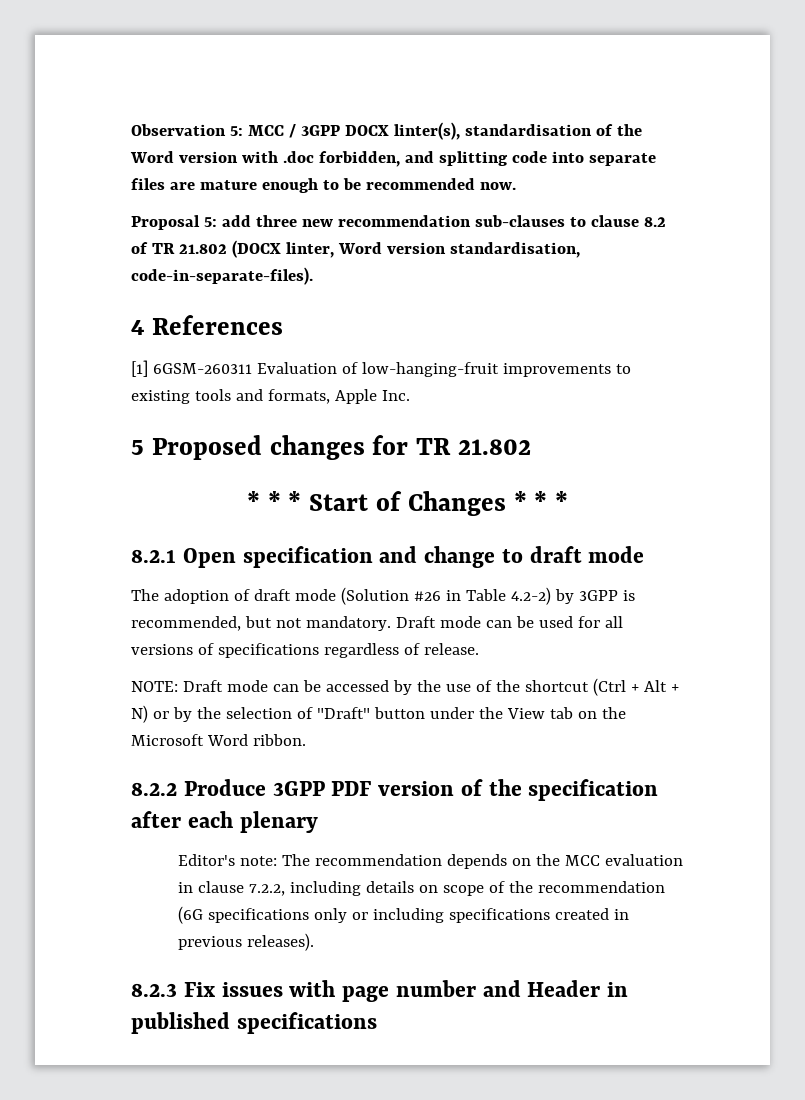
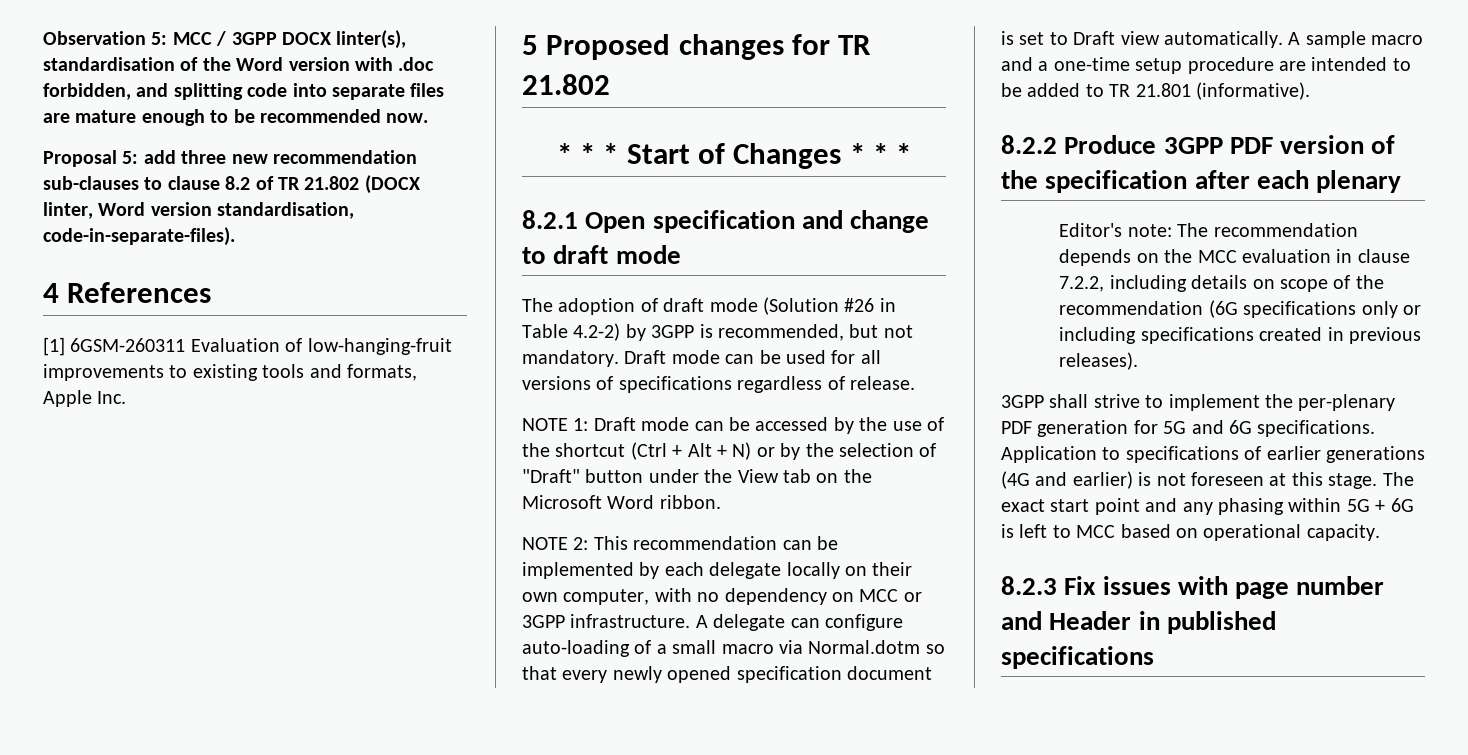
- NOTE: Draft mode can be accessed by the use of the shortcut (Ctrl + Alt + N) or by the selection of "Draft" button under the View tab on the Microsoft Word ribbon.
+ NOTE 1: Draft mode can be accessed by the use of the shortcut (Ctrl + Alt + N) or by the selection of "Draft" button under the View tab on the Microsoft Word ribbon.
+ NOTE 2: This recommendation can be implemented by each delegate locally on their own computer, with no dependency on MCC or 3GPP infrastructure. A delegate can configure auto-loading of a small macro via Normal.dotm so that every newly opened specification document is set to Draft view automatically. A sample macro and a one-time setup procedure are intended to be added to TR 21.801 (informative).
+ 3GPP shall strive to implement the per-plenary PDF generation for 5G and 6G specifications. Application to specifications of earlier generations (4G and earlier) is not foreseen at this stage. The exact start point and any phasing within 5G + 6G is left to MCC based on operational capacity.

